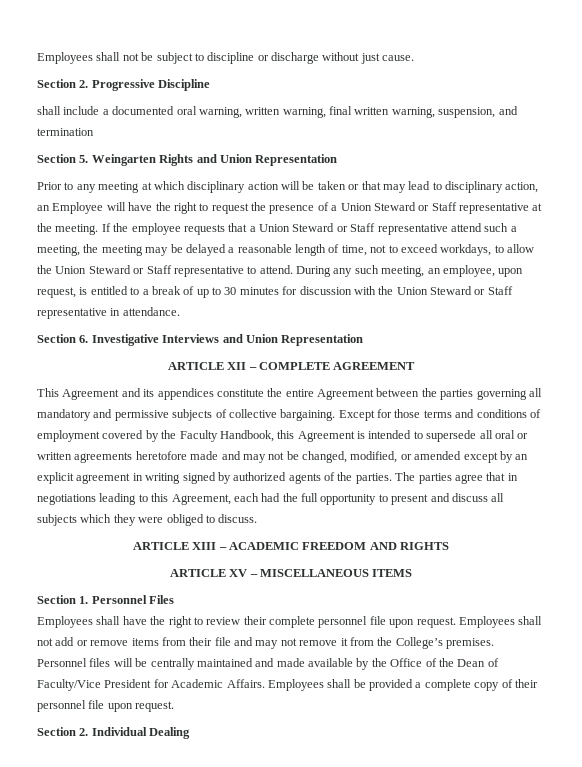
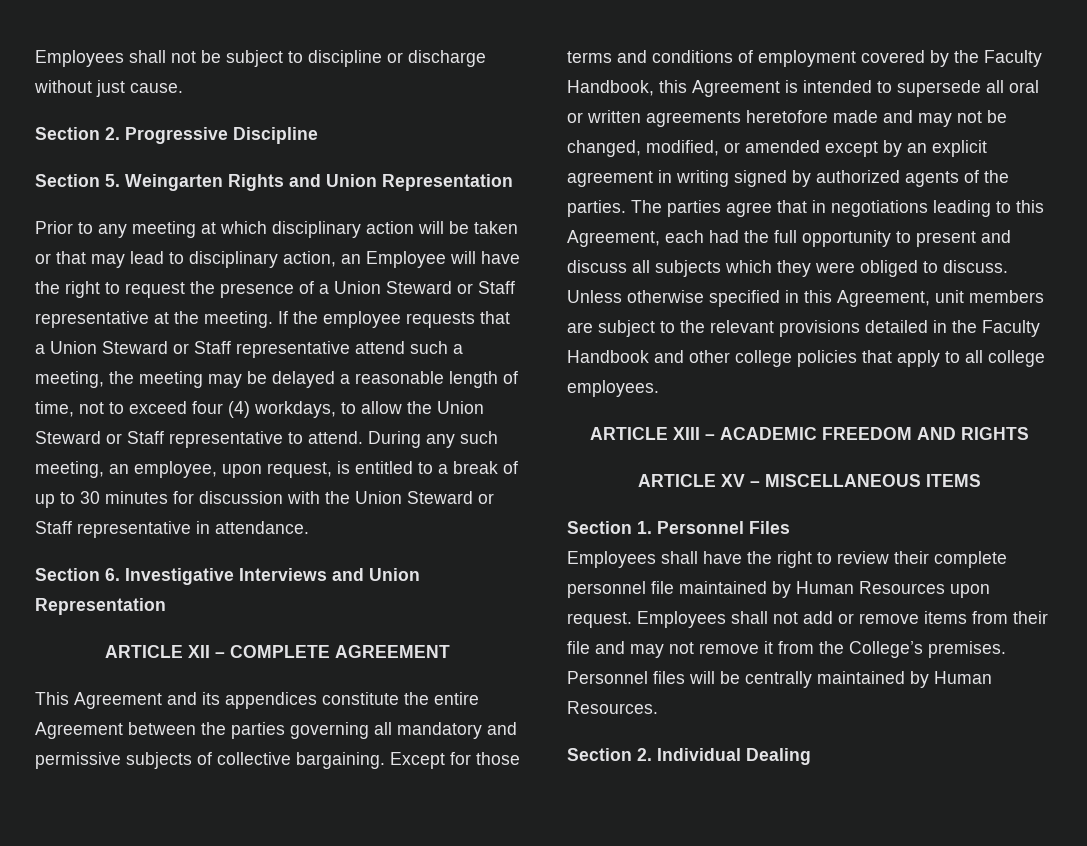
- shall include a documented oral warning, written warning, final written warning, suspension, and termination
- If the employee requests that a Union Steward or Staff representative attend such a meeting, the meeting may be delayed a reasonable length of time, not to exceed workdays, to allow the Union Steward or Staff representative to attend.
+ If the employee requests that a Union Steward or Staff representative attend such a meeting, the meeting may be delayed a reasonable length of time, not to exceed four (4) workdays, to allow the Union Steward or Staff representative to attend.
+ Unless otherwise specified in this Agreement, unit members are subject to the relevant provisions detailed in the Faculty Handbook and other college policies that apply to all college employees.
- Employees shall have the right to review their complete personnel file upon request.
+ Employees shall have the right to review their complete personnel file maintained by Human Resources upon request.
- Personnel files will be centrally maintained and made available by the Office of the Dean of Faculty/Vice President for Academic Affairs. Employees shall be provided a complete copy of their personnel file upon request.
+ Personnel files will be centrally maintained by Human Resources.

